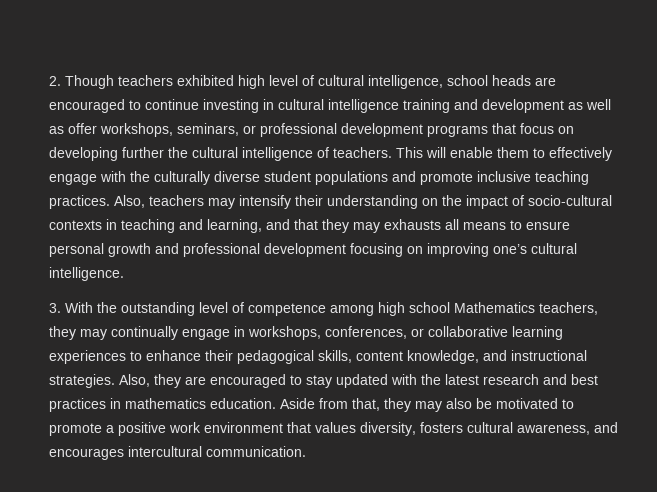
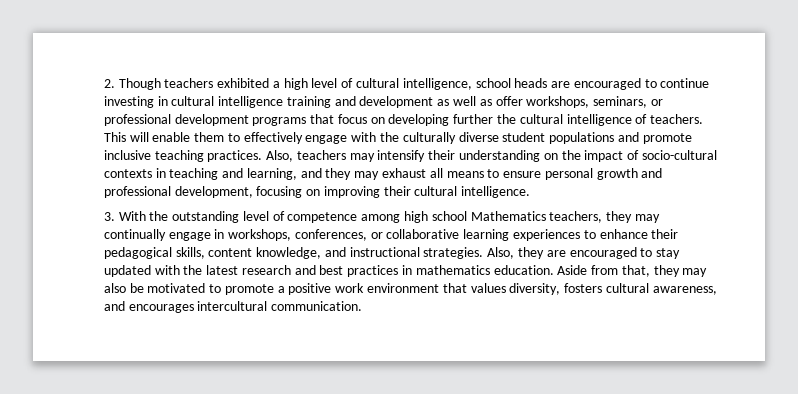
- 2. Though teachers exhibited high level of cultural intelligence, school heads are encouraged to continue investing in cultural intelligence training and development as well as offer workshops, seminars, or professional development programs that focus on developing further the cultural intelligence of teachers.
+ 2. Though teachers exhibited a high level of cultural intelligence, school heads are encouraged to continue investing in cultural intelligence training and development as well as offer workshops, seminars, or professional development programs that focus on developing further the cultural intelligence of teachers.
- Also, teachers may intensify their understanding on the impact of socio-cultural contexts in teaching and learning, and that they may exhausts all means to ensure personal growth and professional development focusing on improving one’s cultural intelligence.
+ Also, teachers may intensify their understanding on the impact of socio-cultural contexts in teaching and learning, and they may exhaust all means to ensure personal growth and professional development, focusing on improving their cultural intelligence.

